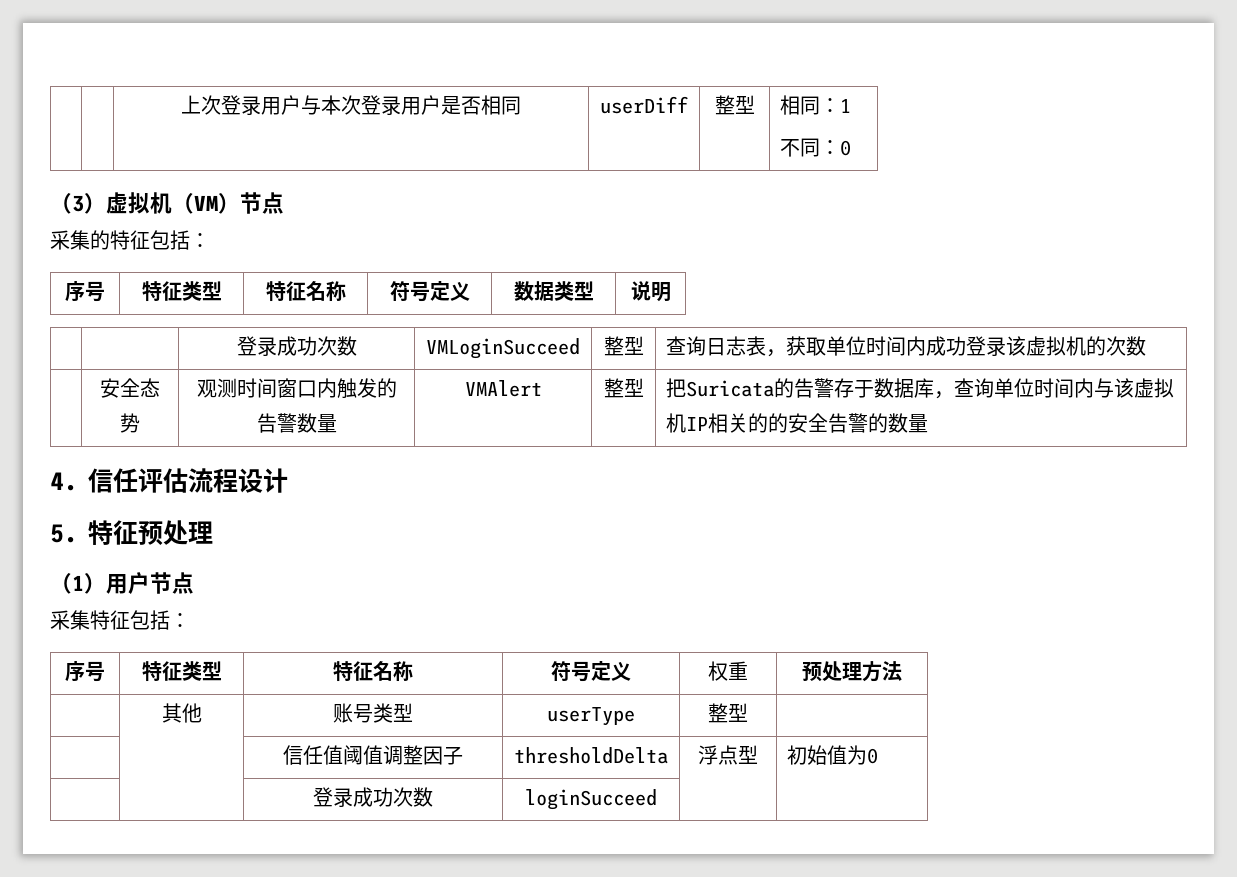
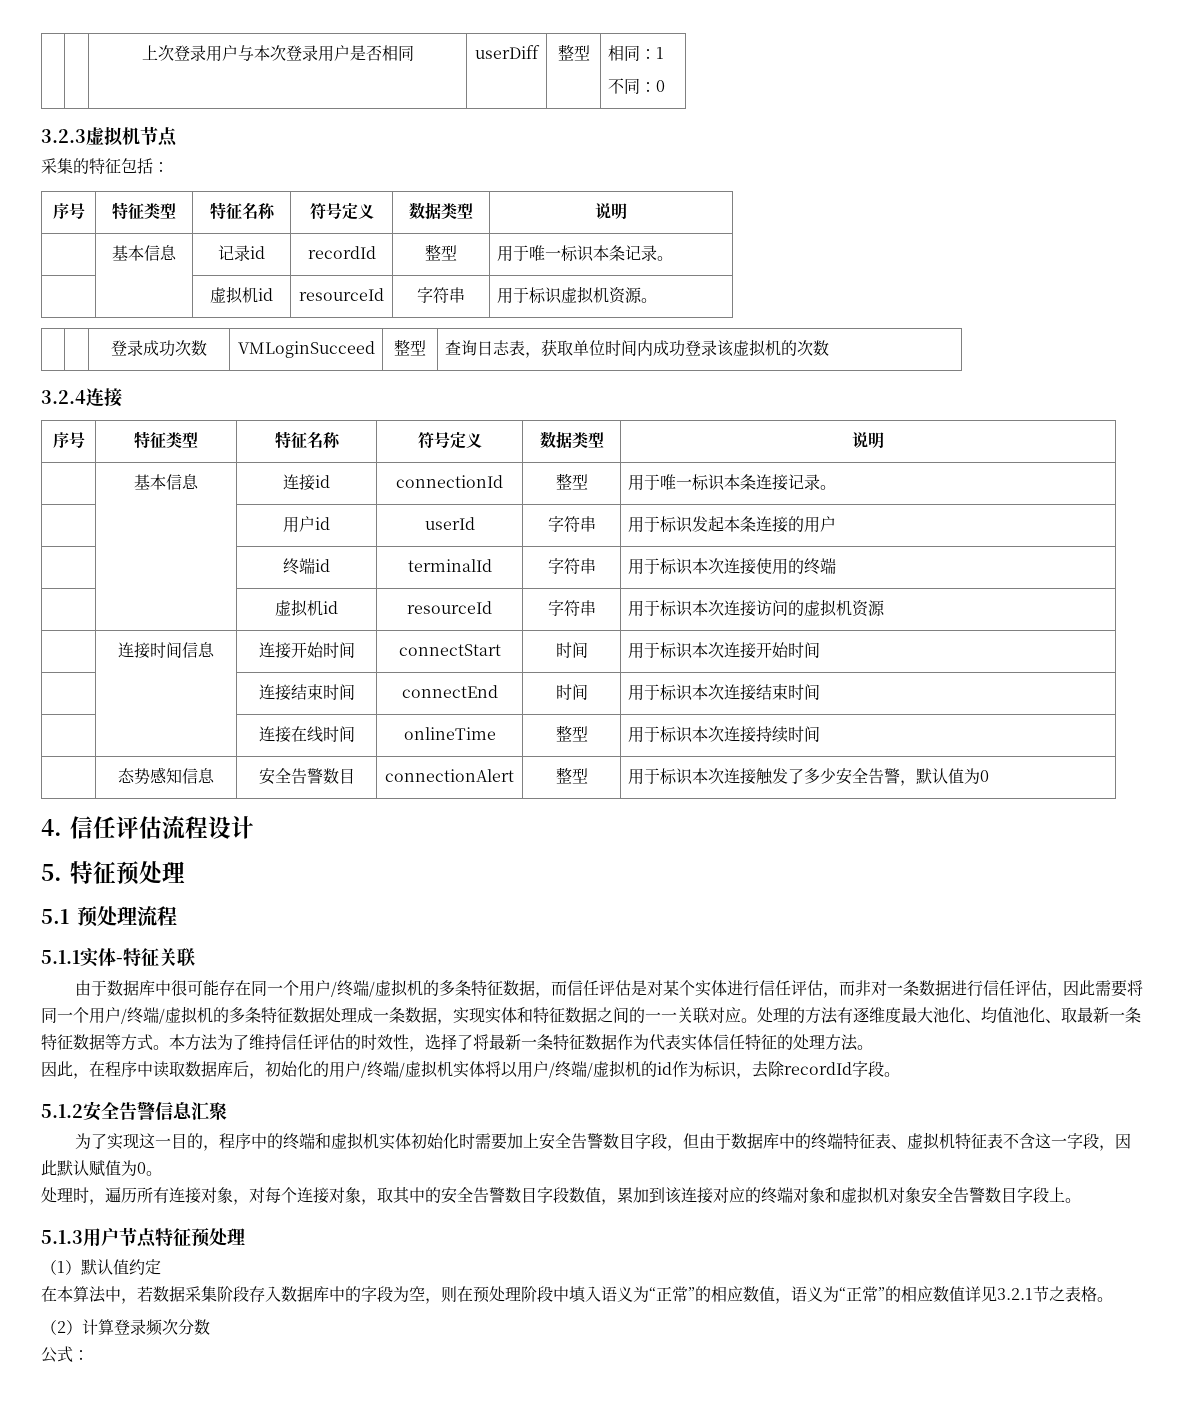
- （3）虚拟机（VM）节点
+ 3.2.3虚拟机节点
+ | 基本信息 | 记录id | recordId | 整型 | 用于唯一标识本条记录。
+ | | 虚拟机id | resourceId | 字符串 | 用于标识虚拟机资源。
- | 安全态势 | 观测时间窗口内触发的告警数量 | VMAlert | 整型 | 把Suricata的告警存于数据库，查询单位时间内与该虚拟机IP相关的的安全告警的数量
+ 3.2.4连接
+ 序号 | 特征类型 | 特征名称 | 符号定义 | 数据类型 | 说明
+ | 基本信息 | 连接id | connectionId | 整型 | 用于唯一标识本条连接记录。
+ | | 用户id | userId | 字符串 | 用于标识发起本条连接的用户
+ | | 终端id | terminalId | 字符串 | 用于标识本次连接使用的终端
+ | | 虚拟机id | resourceId | 字符串 | 用于标识本次连接访问的虚拟机资源
+ | 连接时间信息 | 连接开始时间 | connectStart | 时间 | 用于标识本次连接开始时间
+ | | 连接结束时间 | connectEnd | 时间 | 用于标识本次连接结束时间
+ | | 连接在线时间 | onlineTime | 整型 | 用于标识本次连接持续时间
+ | 态势感知信息 | 安全告警数目 | connectionAlert | 整型 | 用于标识本次连接触发了多少安全告警，默认值为0
  4.信任评估流程设计
  5.特征预处理
- （1）用户节点
- 采集特征包括：
- 序号 | 特征类型 | 特征名称 | 符号定义 | 权重 | 预处理方法
- | 其他 | 账号类型 | userType | 整型 |
- | | 信任值阈值调整因子 | thresholdDelta | 浮点型 | 初始值为0
- | | 登录成功次数 | loginSucceed | |
+ 5.1预处理流程
+ 5.1.1实体-特征关联
+ 由于数据库中很可能存在同一个用户/终端/虚拟机的多条特征数据，而信任评估是对某个实体进行信任评估，而非对一条数据进行信任评估，因此需要将同一个用户/终端/虚拟机的多条特征数据处理成一条数据，实现实体和特征数据之间的一一关联对应。处理的方法有逐维度最大池化、均值池化、取最新一条特征数据等方式。本方法为了维持信任评估的时效性，选择了将最新一条特征数据作为代表实体信任特征的处理方法。
+ 因此，在程序中读取数据库后，初始化的用户/终端/虚拟机实体将以用户/终端/虚拟机的id作为标识，去除recordId字段。
+ 5.1.2安全告警信息汇聚
+ 为了实现这一目的，程序中的终端和虚拟机实体初始化时需要加上安全告警数目字段，但由于数据库中的终端特征表、虚拟机特征表不含这一字段，因此默认赋值为0。
+ 处理时，遍历所有连接对象，对每个连接对象，取其中的安全告警数目字段数值，累加到该连接对应的终端对象和虚拟机对象安全告警数目字段上。
+ 5.1.3用户节点特征预处理
+ （1）默认值约定
+ 在本算法中，若数据采集阶段存入数据库中的字段为空，则在预处理阶段中填入语义为“正常”的相应数值，语义为“正常”的相应数值详见3.2.1节之表格。
+ （2）计算登录频次分数
+ 公式：

